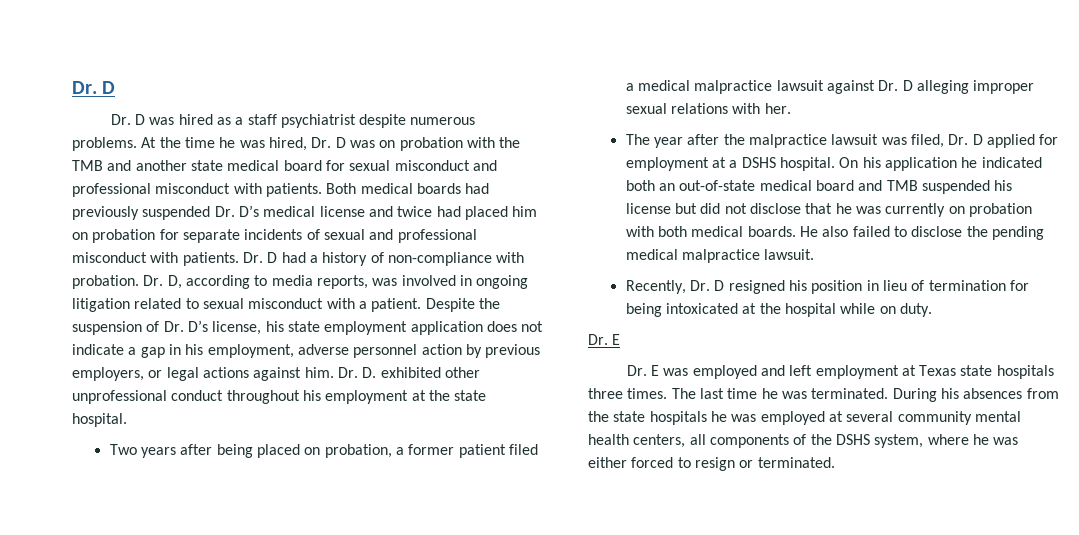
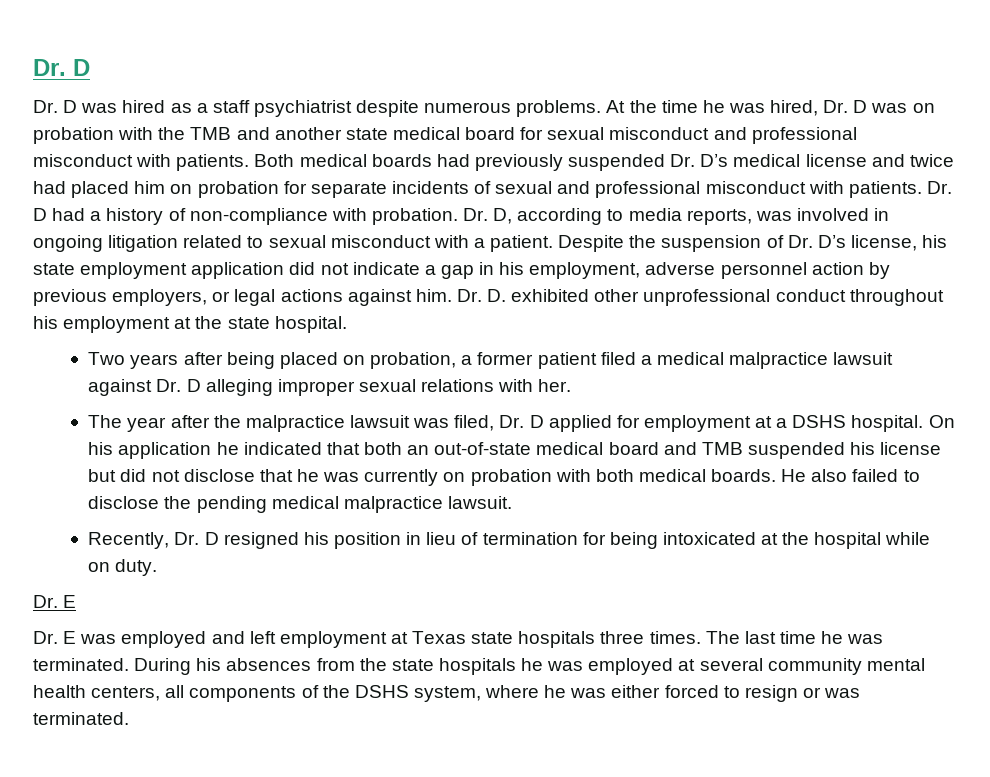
- Despite the suspension of Dr. D’s license, his state employment application does not indicate a gap in his employment, adverse personnel action by previous employers, or legal actions against him.
+ Despite the suspension of Dr. D’s license, his state employment application did not indicate a gap in his employment, adverse personnel action by previous employers, or legal actions against him.
- On his application he indicated both an out-of-state medical board and TMB suspended his license but did not disclose that he was currently on probation with both medical boards.
+ On his application he indicated that both an out-of-state medical board and TMB suspended his license but did not disclose that he was currently on probation with both medical boards.
- During his absences from the state hospitals he was employed at several community mental health centers, all components of the DSHS system, where he was either forced to resign or terminated.
+ During his absences from the state hospitals he was employed at several community mental health centers, all components of the DSHS system, where he was either forced to resign or was terminated.

